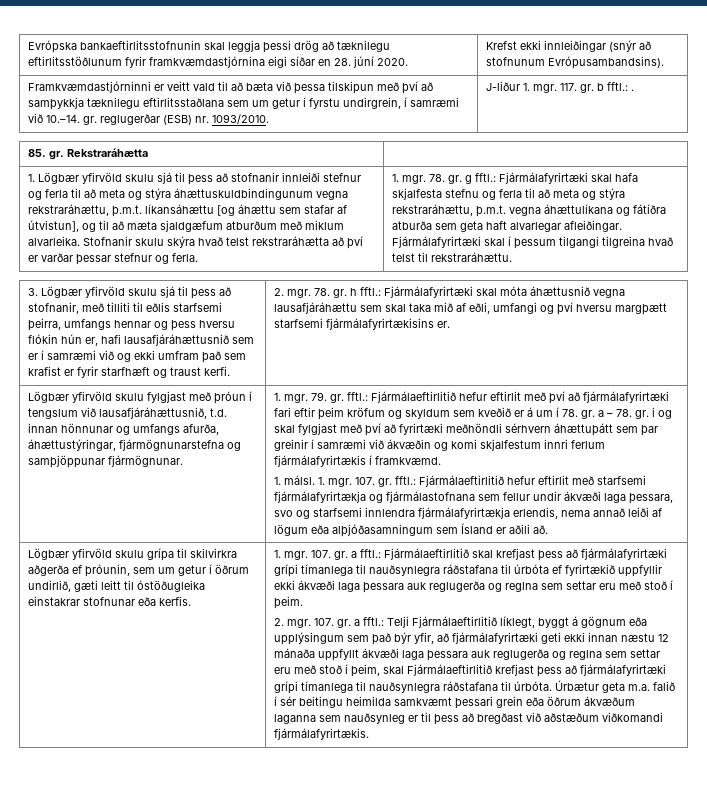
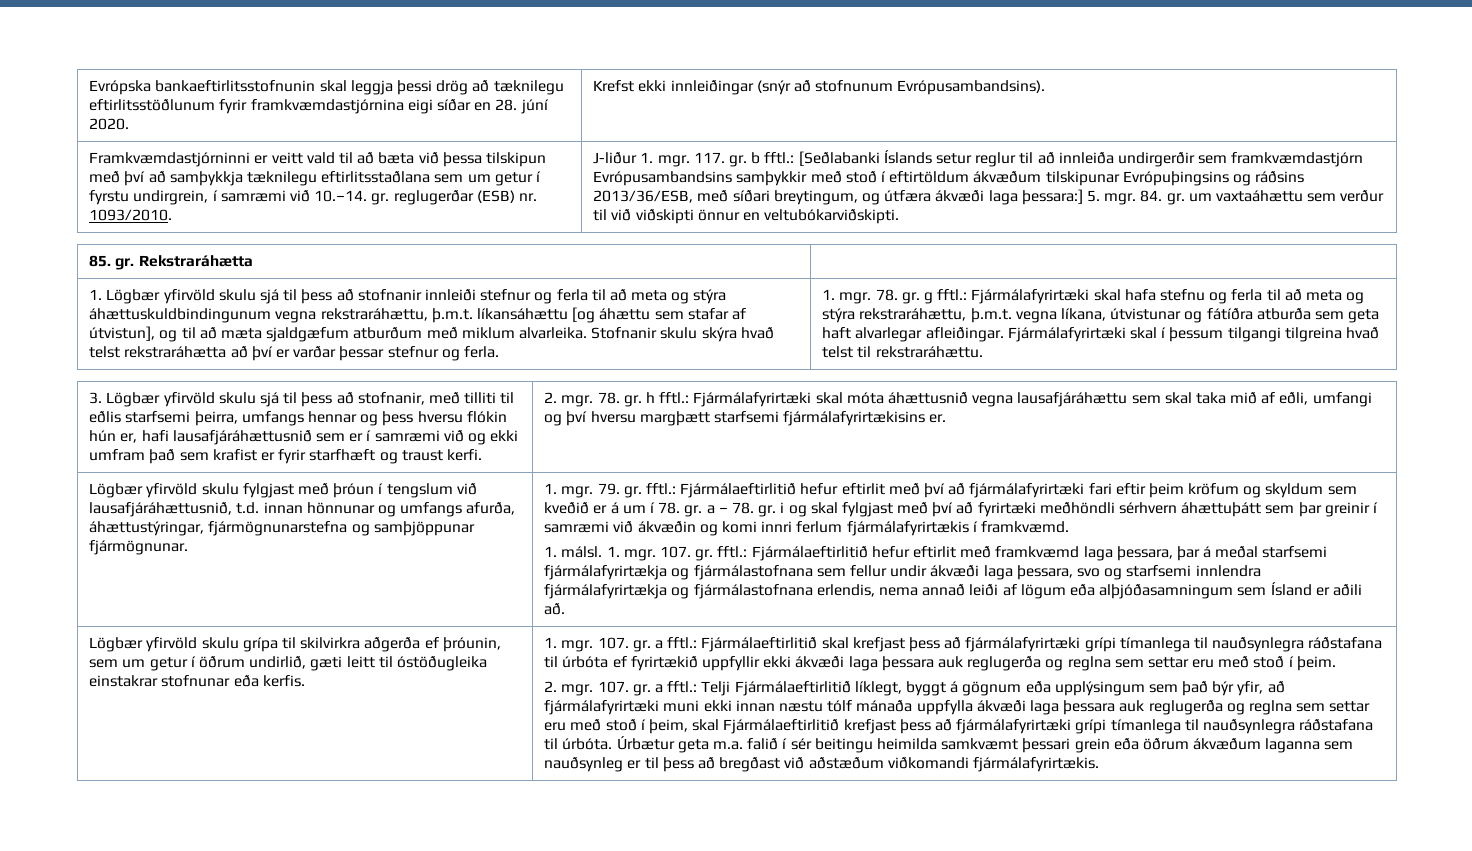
- 117. gr. b fftl.: .
+ 117. gr. b fftl.: [Seðlabanki Íslands setur reglur til að innleiða undirgerðir sem framkvæmdastjórn Evrópusambandsins samþykkir með stoð í eftirtöldum ákvæðum tilskipunar Evrópuþingsins og ráðsins 2013/36/ESB, með síðari breytingum, og útfæra ákvæði laga þessara:] 5. mgr. 84. gr. um vaxtaáhættu sem verður til við viðskipti önnur en veltubókarviðskipti.
- 78. gr. g fftl.: Fjármálafyrirtæki skal hafa skjalfesta stefnu og ferla til að meta og stýra rekstraráhættu, þ.m.t. vegna áhættulíkana og fátíðra atburða sem geta haft alvarlegar afleiðingar.
+ 78. gr. g fftl.: Fjármálafyrirtæki skal hafa stefnu og ferla til að meta og stýra rekstraráhættu, þ.m.t. vegna líkana, útvistunar og fátíðra atburða sem geta haft alvarlegar afleiðingar.
- 79. gr. fftl.: Fjármálaeftirlitið hefur eftirlit með því að fjármálafyrirtæki fari eftir þeim kröfum og skyldum sem kveðið er á um í 78. gr. a – 78. gr. i og skal fylgjast með því að fyrirtæki meðhöndli sérhvern áhættuþátt sem þar greinir í samræmi við ákvæðin og komi skjalfestum innri ferlum fjármálafyrirtækis í framkvæmd.
+ 79. gr. fftl.: Fjármálaeftirlitið hefur eftirlit með því að fjármálafyrirtæki fari eftir þeim kröfum og skyldum sem kveðið er á um í 78. gr. a – 78. gr. i og skal fylgjast með því að fyrirtæki meðhöndli sérhvern áhættuþátt sem þar greinir í samræmi við ákvæðin og komi innri ferlum fjármálafyrirtækis í framkvæmd.
- 107. gr. fftl.: Fjármálaeftirlitið hefur eftirlit með starfsemi fjármálafyrirtækja og fjármálastofnana sem fellur undir ákvæði laga þessara, svo og starfsemi innlendra fjármálafyrirtækja erlendis, nema annað leiði af lögum eða alþjóðasamningum sem Ísland er aðili að.
+ 107. gr. fftl.: Fjármálaeftirlitið hefur eftirlit með framkvæmd laga þessara, þar á meðal starfsemi fjármálafyrirtækja og fjármálastofnana sem fellur undir ákvæði laga þessara, svo og starfsemi innlendra fjármálafyrirtækja og fjármálastofnana erlendis, nema annað leiði af lögum eða alþjóðasamningum sem Ísland er aðili að.
- 107. gr. a fftl.: Telji Fjármálaeftirlitið líklegt, byggt á gögnum eða upplýsingum sem það býr yfir, að fjármálafyrirtæki geti ekki innan næstu 12 mánaða uppfyllt ákvæði laga þessara auk reglugerða og reglna sem settar eru með stoð í þeim, skal Fjármálaeftirlitið krefjast þess að fjármálafyrirtæki grípi tímanlega til nauðsynlegra ráðstafana til úrbóta.
+ 107. gr. a fftl.: Telji Fjármálaeftirlitið líklegt, byggt á gögnum eða upplýsingum sem það býr yfir, að fjármálafyrirtæki muni ekki innan næstu tólf mánaða uppfylla ákvæði laga þessara auk reglugerða og reglna sem settar eru með stoð í þeim, skal Fjármálaeftirlitið krefjast þess að fjármálafyrirtæki grípi tímanlega til nauðsynlegra ráðstafana til úrbóta.

